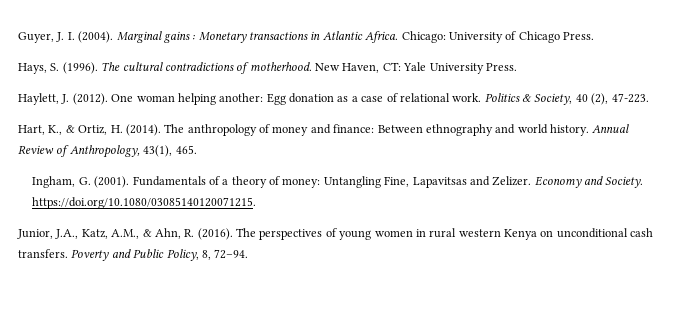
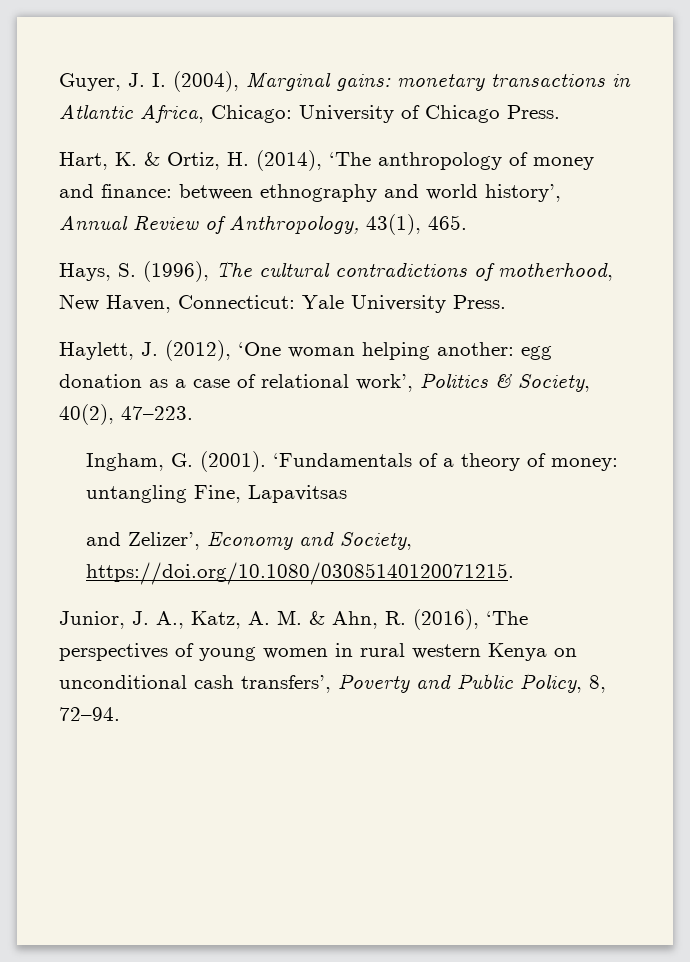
- Guyer, J. I. (2004). Marginal gains : Monetary transactions in Atlantic Africa. Chicago: University of Chicago Press.
+ Guyer, J. I. (2004), Marginal gains: monetary transactions in Atlantic Africa, Chicago: University of Chicago Press.
- Hays, S. (1996). The cultural contradictions of motherhood. New Haven, CT: Yale University Press.
- Haylett, J. (2012). One woman helping another: Egg donation as a case of relational work. Politics & Society, 40 (2), 47-223.
- Hart, K., & Ortiz, H. (2014). The anthropology of money and finance: Between ethnography and world history. Annual Review of Anthropology, 43(1), 465.
+ Hart, K. & Ortiz, H. (2014), ‘The anthropology of money and finance: between ethnography and world history’, Annual Review of Anthropology, 43(1), 465.
+ Hays, S. (1996), The cultural contradictions of motherhood, New Haven, Connecticut: Yale University Press.
+ Haylett, J. (2012), ‘One woman helping another: egg donation as a case of relational work’, Politics & Society, 40(2), 47–223.
- Fundamentals of a theory of money: Untangling Fine, Lapavitsas and Zelizer. Economy and Society. https://doi.org/10.1080/03085140120071215.
+ ‘Fundamentals of a theory of money: untangling Fine, Lapavitsas
+ and Zelizer’, Economy and Society, https://doi.org/10.1080/03085140120071215.
- Junior, J.A., Katz, A.M., & Ahn, R. (2016). The perspectives of young women in rural western Kenya on unconditional cash transfers. Poverty and Public Policy, 8, 72–94.
+ Junior, J. A., Katz, A. M. & Ahn, R. (2016), ‘The perspectives of young women in rural western Kenya on unconditional cash transfers’, Poverty and Public Policy, 8, 72–94.

